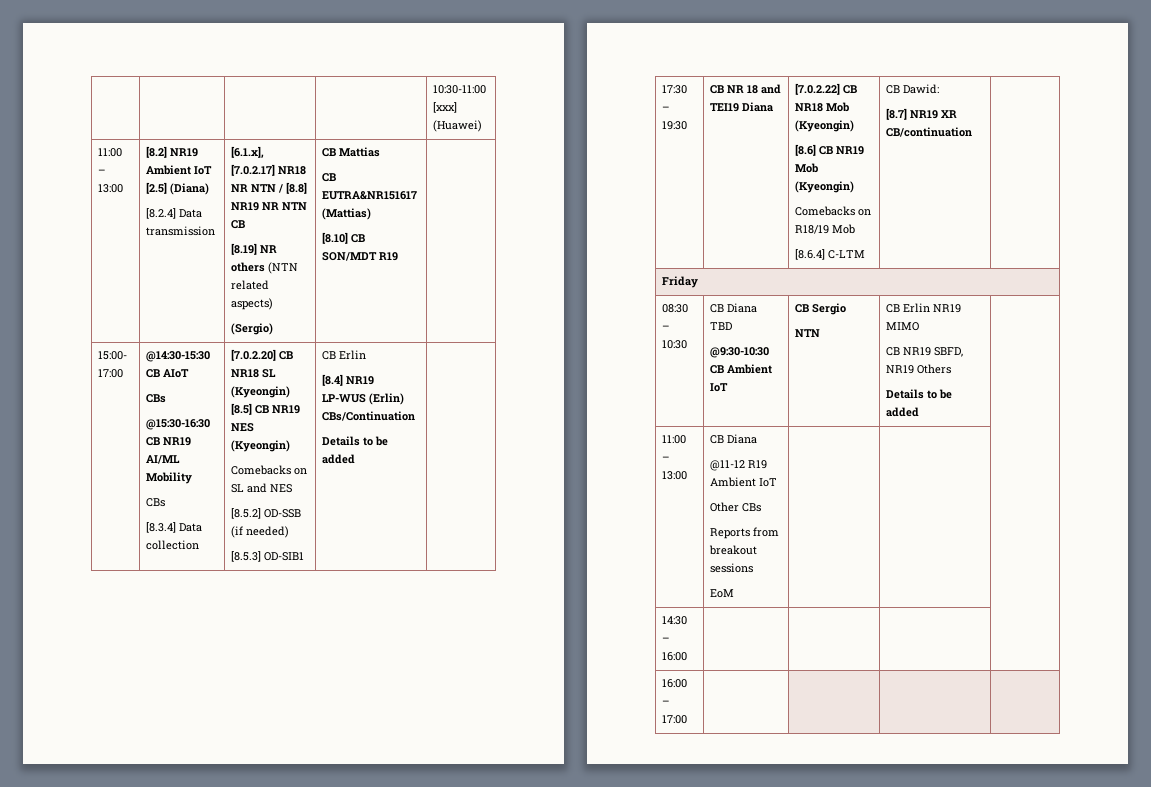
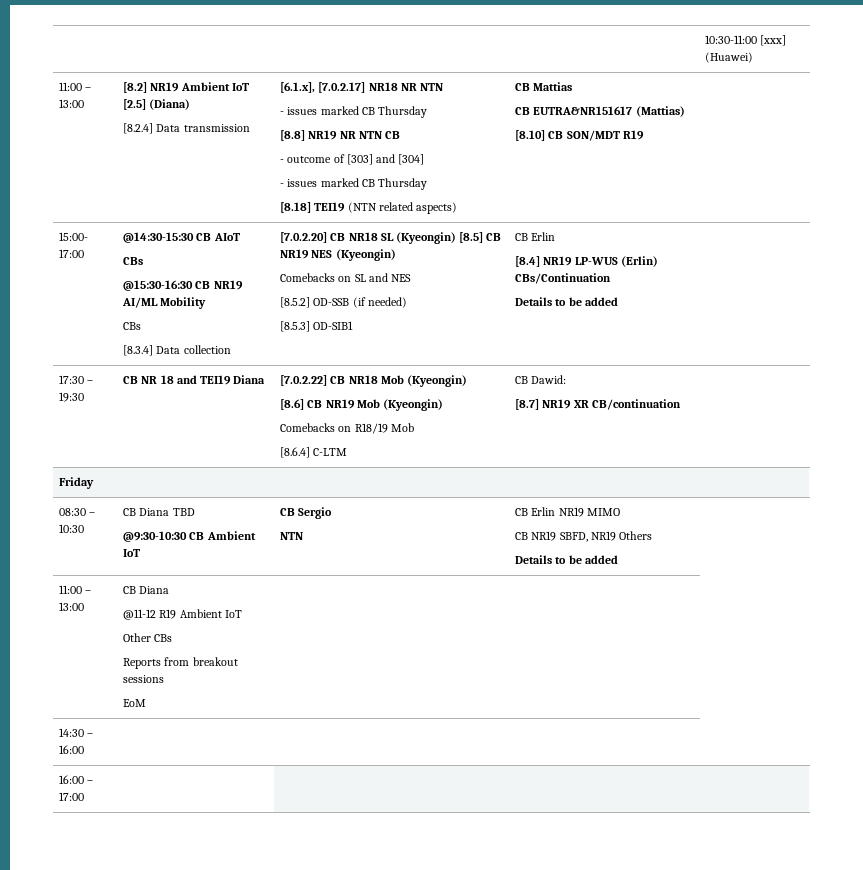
- [6.1.x], [7.0.2.17] NR18 NR NTN / [8.8] NR19 NR NTN CB
+ [6.1.x], [7.0.2.17] NR18 NR NTN
+ - issues marked CB Thursday
+ [8.8] NR19 NR NTN CB
- [8.19] NR others (NTN related aspects)
+ - outcome of [303] and [304]
+ - issues marked CB Thursday
+ [8.18] TEI19 (NTN related aspects)
- (Sergio)

